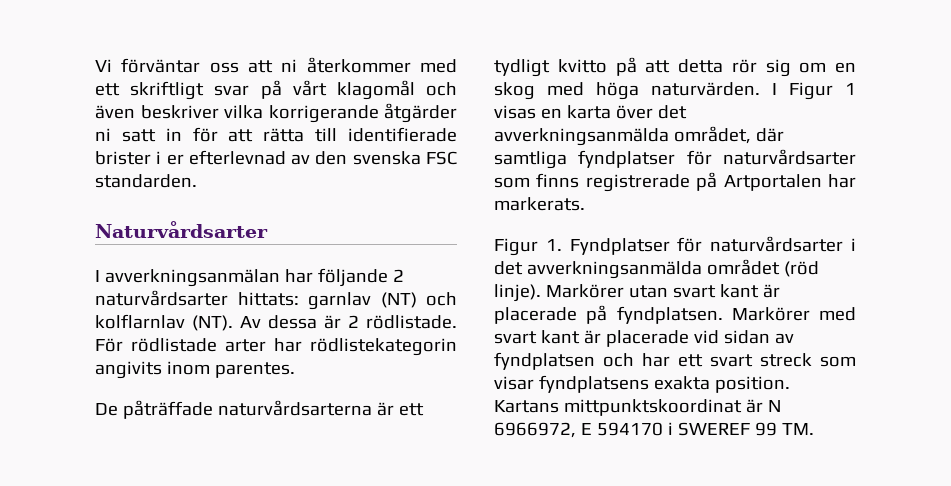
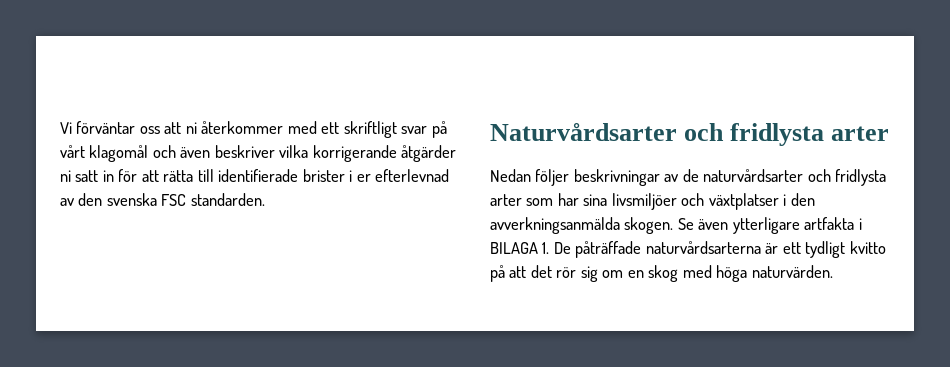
- Naturvårdsarter
- I avverkningsanmälan har följande 2 naturvårdsarter hittats: garnlav (NT) och kolflarnlav (NT). Av dessa är 2 rödlistade. För rödlistade arter har rödlistekategorin angivits inom parentes.
- De påträffade naturvårdsarterna är ett tydligt kvitto på att detta rör sig om en skog med höga naturvärden. I Figur 1 visas en karta över det avverkningsanmälda området, där samtliga fyndplatser för naturvårdsarter som finns registrerade på Artportalen har markerats.
- Figur 1. Fyndplatser för naturvårdsarter i det avverkningsanmälda området (röd linje). Markörer utan svart kant är placerade på fyndplatsen. Markörer med svart kant är placerade vid sidan av fyndplatsen och har ett svart streck som visar fyndplatsens exakta position. Kartans mittpunktskoordinat är N 6966972, E 594170 i SWEREF 99 TM.
+ Naturvårdsarter och fridlysta arter
+ Nedan följer beskrivningar av de naturvårdsarter och fridlysta arter som har sina livsmiljöer och växtplatser i den avverkningsanmälda skogen. Se även ytterligare artfakta i BILAGA 1. De påträffade naturvårdsarterna är ett tydligt kvitto på att det rör sig om en skog med höga naturvärden.

